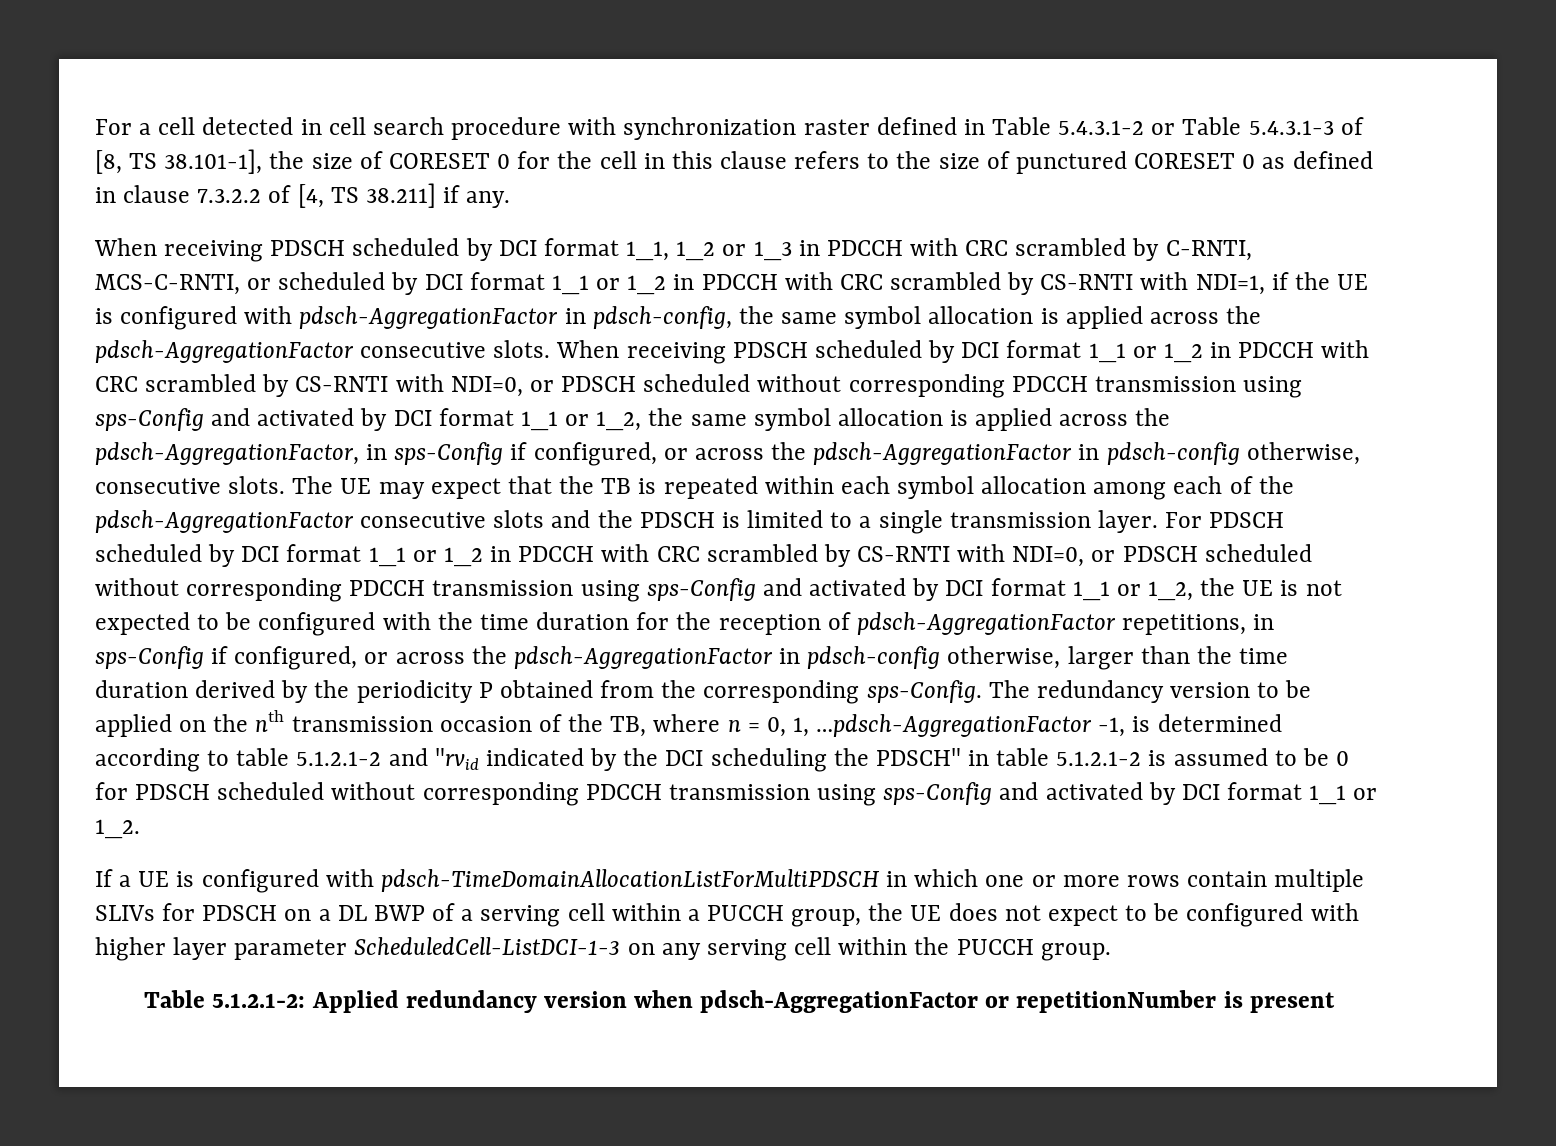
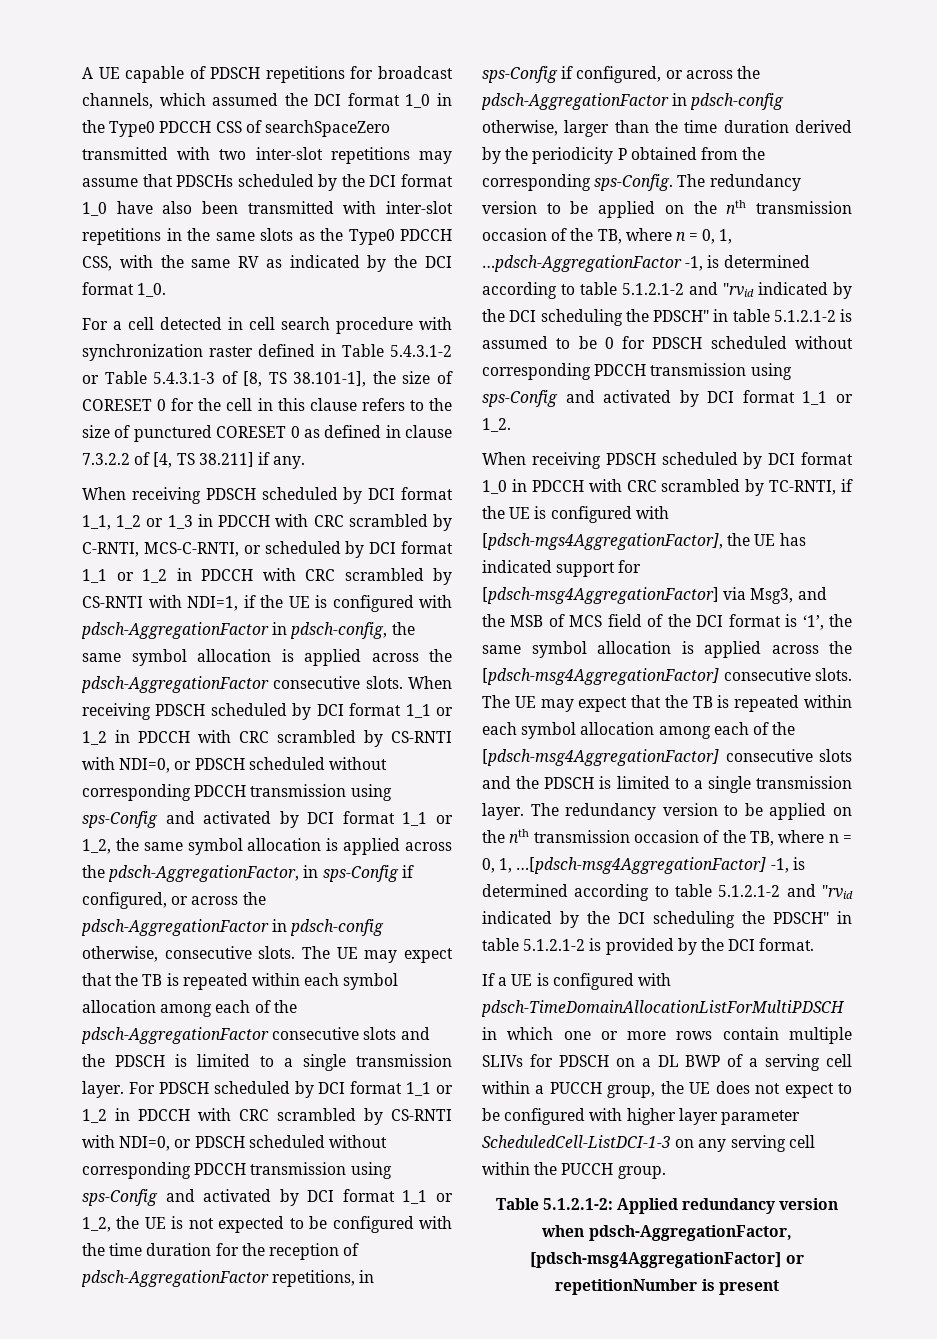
+ A UE capable of PDSCH repetitions for broadcast channels, which assumed the DCI format 1_0 in the Type0 PDCCH CSS of searchSpaceZero transmitted with two inter-slot repetitions may assume that PDSCHs scheduled by the DCI format 1_0 have also been transmitted with inter-slot repetitions in the same slots as the Type0 PDCCH CSS, with the same RV as indicated by the DCI format 1_0.
+ When receiving PDSCH scheduled by DCI format 1_0 in PDCCH with CRC scrambled by TC-RNTI, if the UE is configured with [pdsch-mgs4AggregationFactor], the UE has indicated support for [pdsch-msg4AggregationFactor] via Msg3, and the MSB of MCS field of the DCI format is ‘1’, the same symbol allocation is applied across the [pdsch-msg4AggregationFactor] consecutive slots. The UE may expect that the TB is repeated within each symbol allocation among each of the [pdsch-msg4AggregationFactor] consecutive slots and the PDSCH is limited to a single transmission layer. The redundancy version to be applied on the nth transmission occasion of the TB, where n = 0, 1, …[pdsch-msg4AggregationFactor] -1, is determined according to table 5.1.2.1-2 and "rvid indicated by the DCI scheduling the PDSCH" in table 5.1.2.1-2 is provided by the DCI format.
- Table 5.1.2.1-2: Applied redundancy version when pdsch-AggregationFactor or repetitionNumber is present
+ Table 5.1.2.1-2: Applied redundancy version when pdsch-AggregationFactor, [pdsch-msg4AggregationFactor] or repetitionNumber is present

